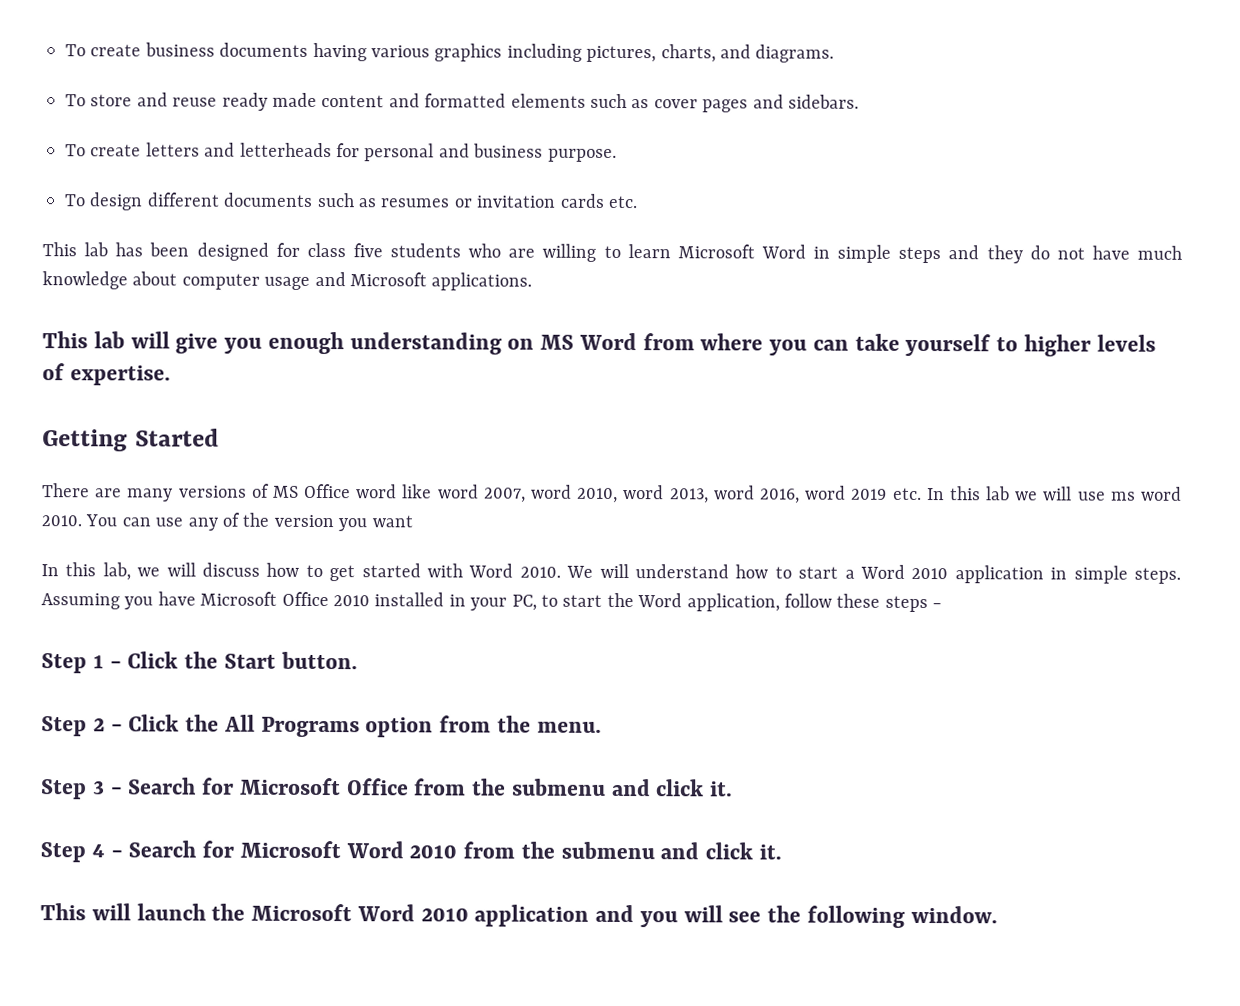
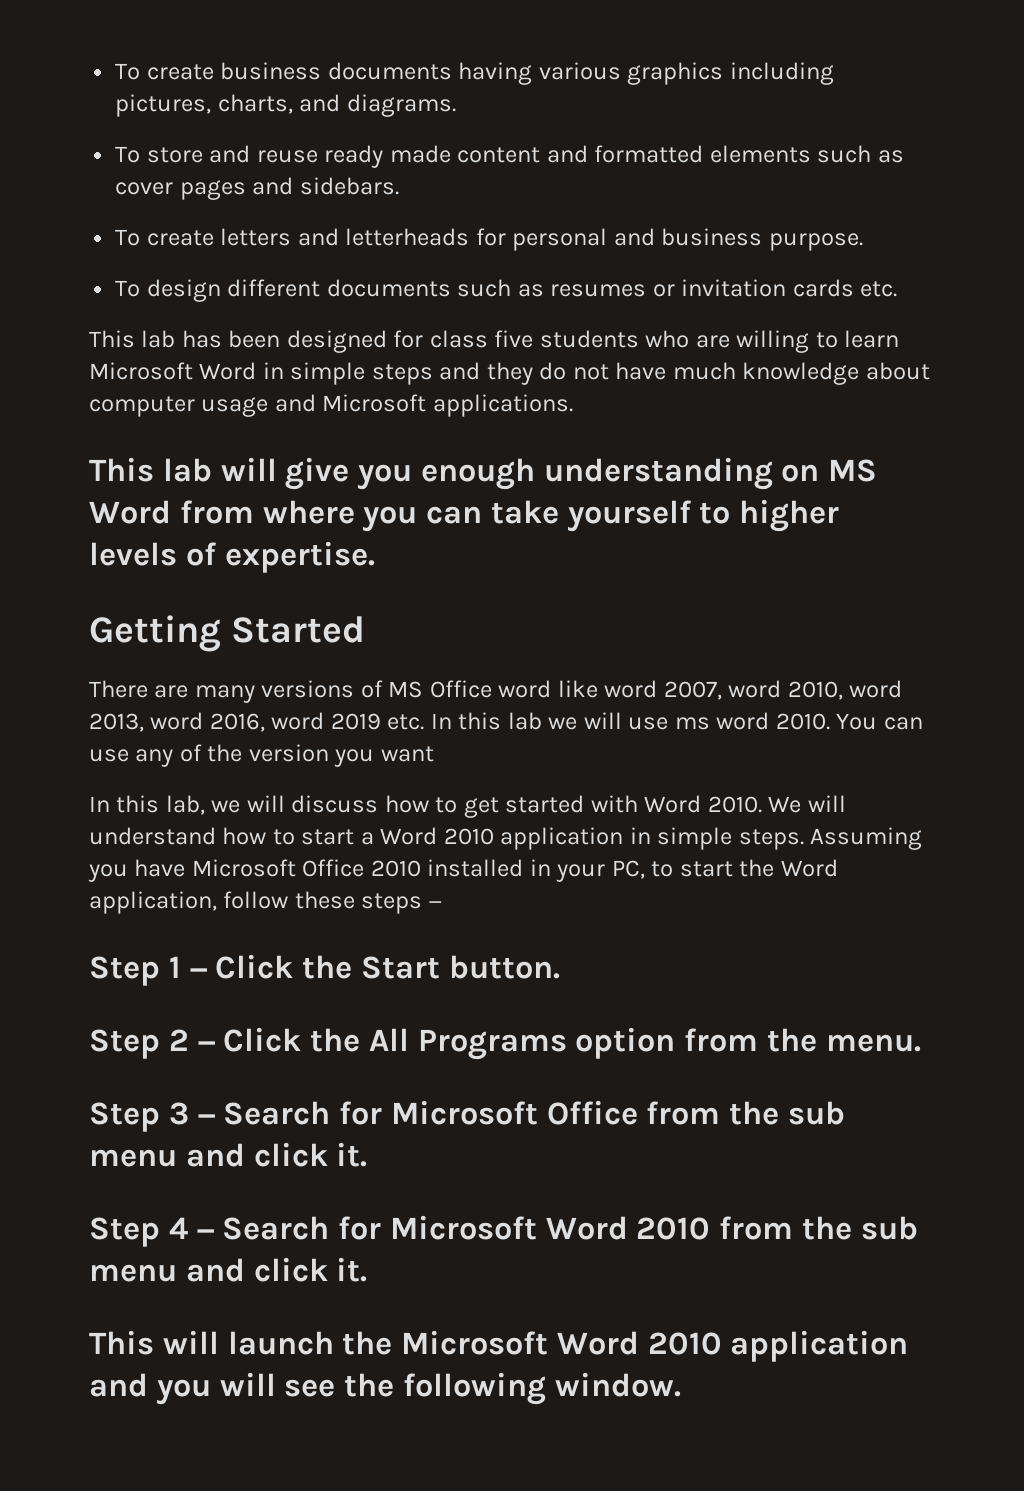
- Step 3 − Search for Microsoft Office from the submenu and click it.
+ Step 3 − Search for Microsoft Office from the sub menu and click it.
- Step 4 − Search for Microsoft Word 2010 from the submenu and click it.
+ Step 4 − Search for Microsoft Word 2010 from the sub menu and click it.

